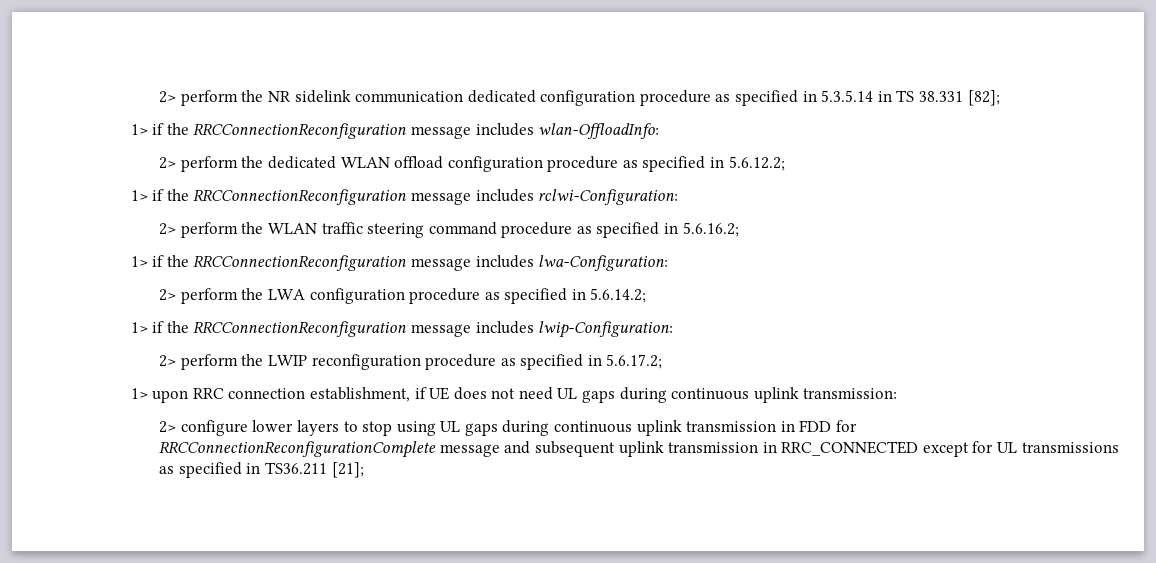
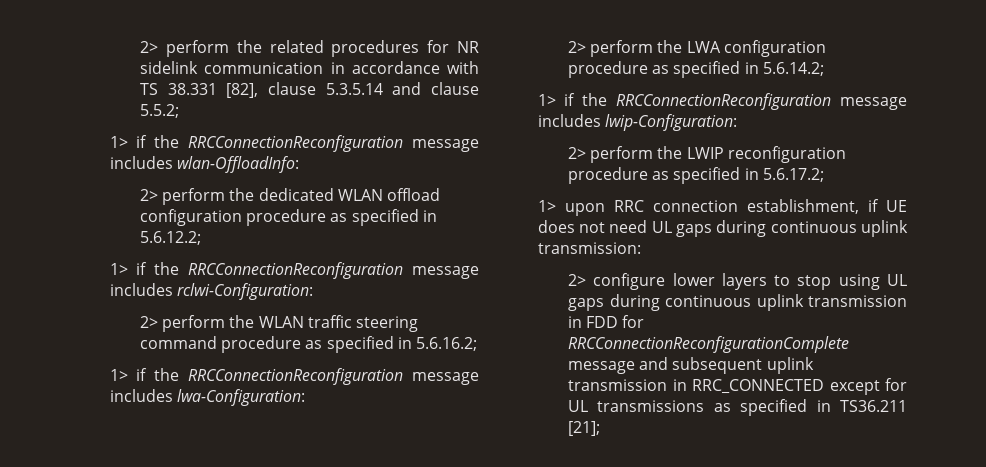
- 2> perform the NR sidelink communication dedicated configuration procedure as specified in 5.3.5.14 in TS 38.331 [82];
+ 2> perform the related procedures for NR sidelink communication in accordance with TS 38.331 [82], clause 5.3.5.14 and clause 5.5.2;

